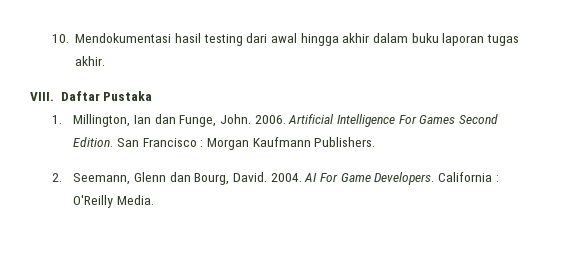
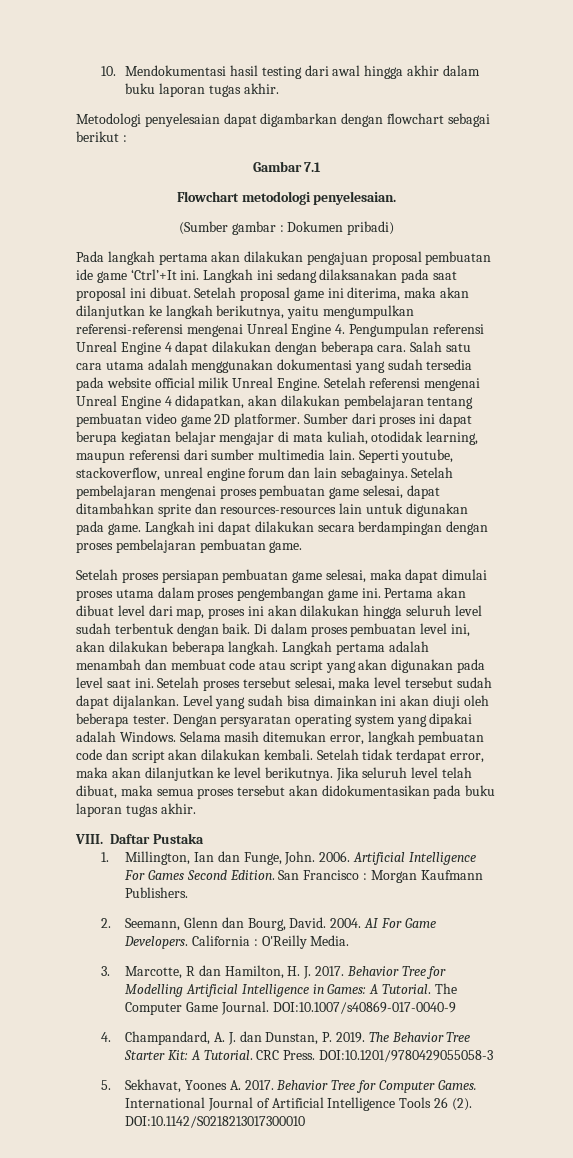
+ Metodologi penyelesaian dapat digambarkan dengan flowchart sebagai berikut :
+ Gambar 7.1
+ Flowchart metodologi penyelesaian.
+ (Sumber gambar : Dokumen pribadi)
+ Pada langkah pertama akan dilakukan pengajuan proposal pembuatan ide game ‘Ctrl’+It ini. Langkah ini sedang dilaksanakan pada saat proposal ini dibuat. Setelah proposal game ini diterima, maka akan dilanjutkan ke langkah berikutnya, yaitu mengumpulkan referensi-referensi mengenai Unreal Engine 4. Pengumpulan referensi Unreal Engine 4 dapat dilakukan dengan beberapa cara. Salah satu cara utama adalah menggunakan dokumentasi yang sudah tersedia pada website official milik Unreal Engine. Setelah referensi mengenai Unreal Engine 4 didapatkan, akan dilakukan pembelajaran tentang pembuatan video game 2D platformer. Sumber dari proses ini dapat berupa kegiatan belajar mengajar di mata kuliah, otodidak learning, maupun referensi dari sumber multimedia lain. Seperti youtube, stackoverflow, unreal engine forum dan lain sebagainya. Setelah pembelajaran mengenai proses pembuatan game selesai, dapat ditambahkan sprite dan resources-resources lain untuk digunakan pada game. Langkah ini dapat dilakukan secara berdampingan dengan proses pembelajaran pembuatan game.
+ Setelah proses persiapan pembuatan game selesai, maka dapat dimulai proses utama dalam proses pengembangan game ini. Pertama akan dibuat level dari map, proses ini akan dilakukan hingga seluruh level sudah terbentuk dengan baik. Di dalam proses pembuatan level ini, akan dilakukan beberapa langkah. Langkah pertama adalah menambah dan membuat code atau script yang akan digunakan pada level saat ini. Setelah proses tersebut selesai, maka level tersebut sudah dapat dijalankan. Level yang sudah bisa dimainkan ini akan diuji oleh beberapa tester. Dengan persyaratan operating system yang dipakai adalah Windows. Selama masih ditemukan error, langkah pembuatan code dan script akan dilakukan kembali. Setelah tidak terdapat error, maka akan dilanjutkan ke level berikutnya. Jika seluruh level telah dibuat, maka semua proses tersebut akan didokumentasikan pada buku laporan tugas akhir.
+ 3. Marcotte, R dan Hamilton, H. J. 2017. Behavior Tree for Modelling Artificial Intelligence in Games: A Tutorial. The Computer Game Journal. DOI:10.1007/s40869-017-0040-9
+ 4. Champandard, A. J. dan Dunstan, P. 2019. The Behavior Tree Starter Kit: A Tutorial. CRC Press. DOI:10.1201/9780429055058-3
+ 5. Sekhavat, Yoones A. 2017. Behavior Tree for Computer Games. International Journal of Artificial Intelligence Tools 26 (2). DOI:10.1142/S0218213017300010

